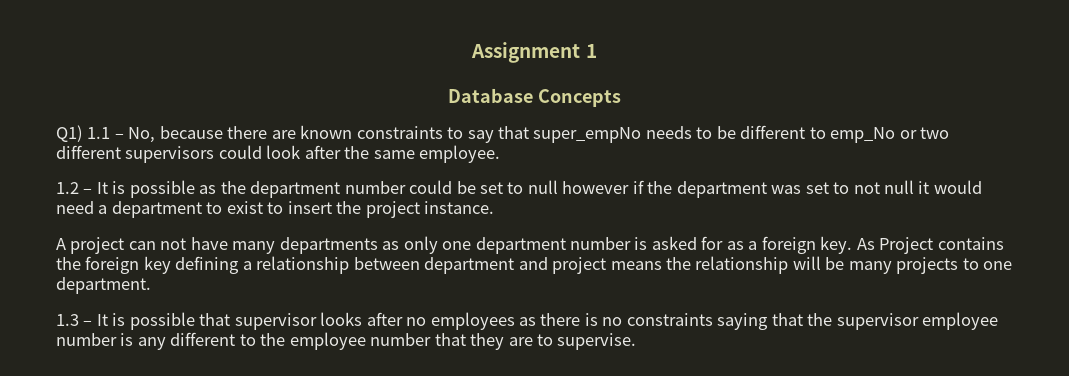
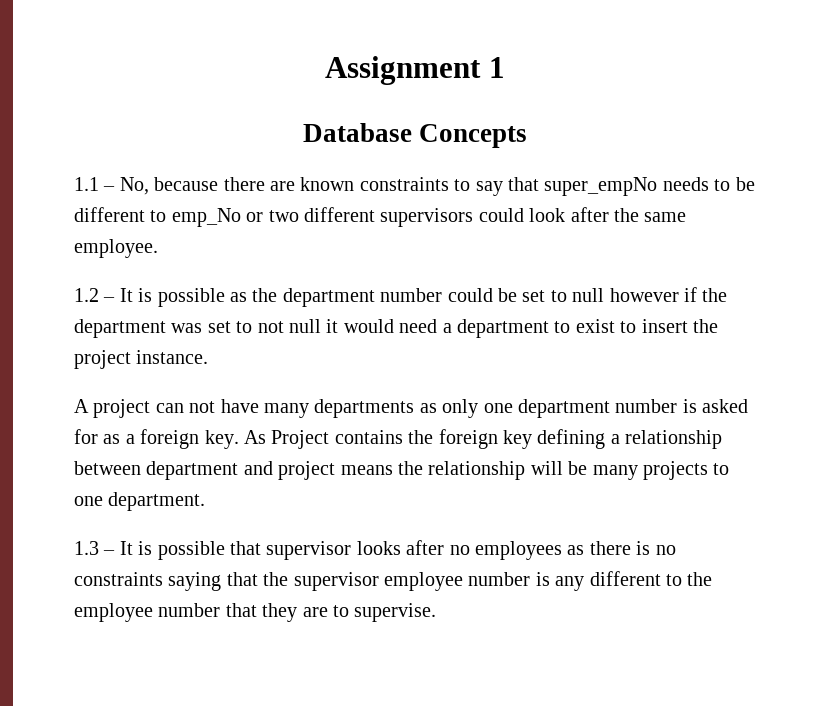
- Q1) 1.1 – No, because there are known constraints to say that super_empNo needs to be different to emp_No or two different supervisors could look after the same employee.
+ 1.1 – No, because there are known constraints to say that super_empNo needs to be different to emp_No or two different supervisors could look after the same employee.

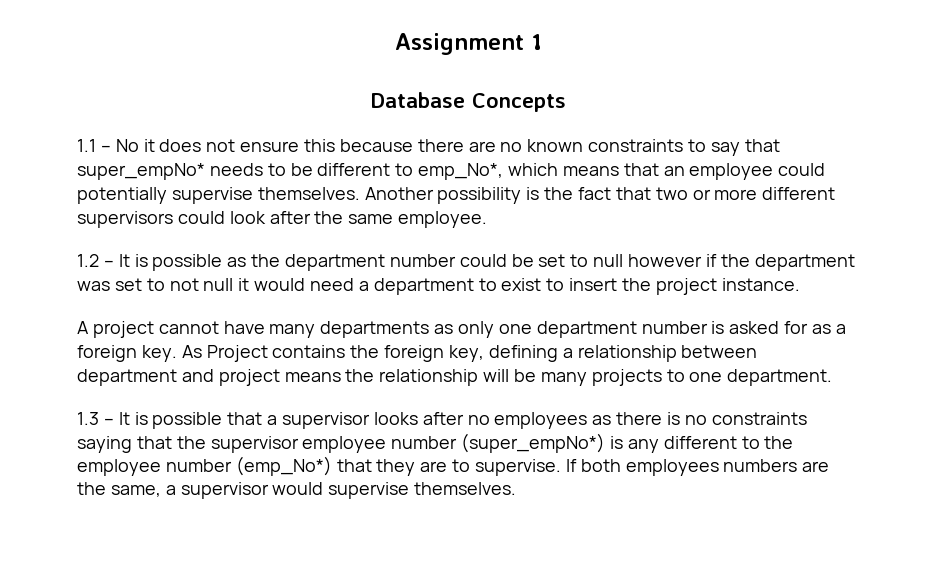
- 1.1 – No, because there are known constraints to say that super_empNo needs to be different to emp_No or two different supervisors could look after the same employee.
+ 1.1 – No it does not ensure this because there are no known constraints to say that super_empNo* needs to be different to emp_No*, which means that an employee could potentially supervise themselves. Another possibility is the fact that two or more different supervisors could look after the same employee.
- A project can not have many departments as only one department number is asked for as a foreign key.
+ A project cannot have many departments as only one department number is asked for as a foreign key.
- As Project contains the foreign key defining a relationship between department and project means the relationship will be many projects to one department.
+ As Project contains the foreign key, defining a relationship between department and project means the relationship will be many projects to one department.
- 1.3 – It is possible that supervisor looks after no employees as there is no constraints saying that the supervisor employee number is any different to the employee number that they are to supervise.
+ 1.3 – It is possible that a supervisor looks after no employees as there is no constraints saying that the supervisor employee number (super_empNo*) is any different to the employee number (emp_No*) that they are to supervise.
+ If both employees numbers are the same, a supervisor would supervise themselves.

